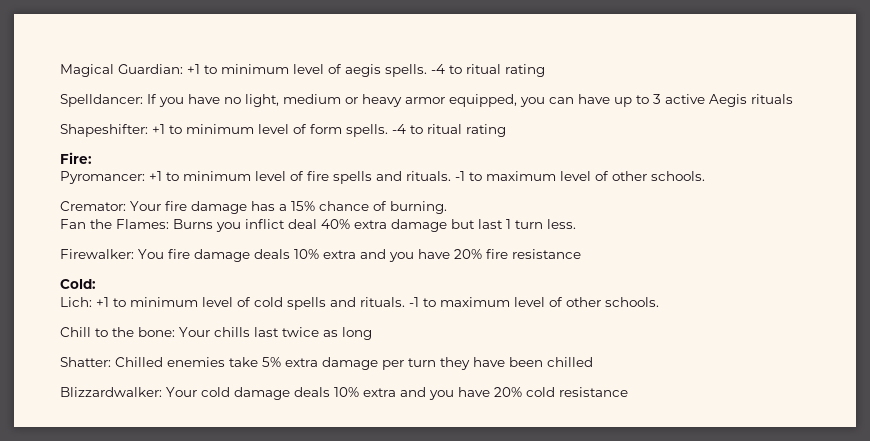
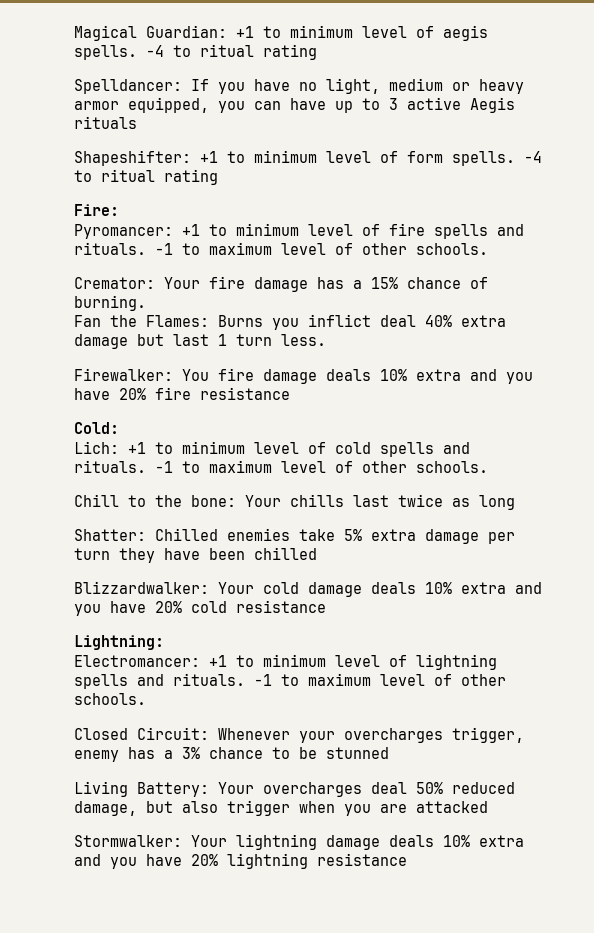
+ Lightning:
+ Electromancer: +1 to minimum level of lightning spells and rituals. -1 to maximum level of other schools.
+ Closed Circuit: Whenever your overcharges trigger, enemy has a 3% chance to be stunned
+ Living Battery: Your overcharges deal 50% reduced damage, but also trigger when you are attacked
+ Stormwalker: Your lightning damage deals 10% extra and you have 20% lightning resistance

